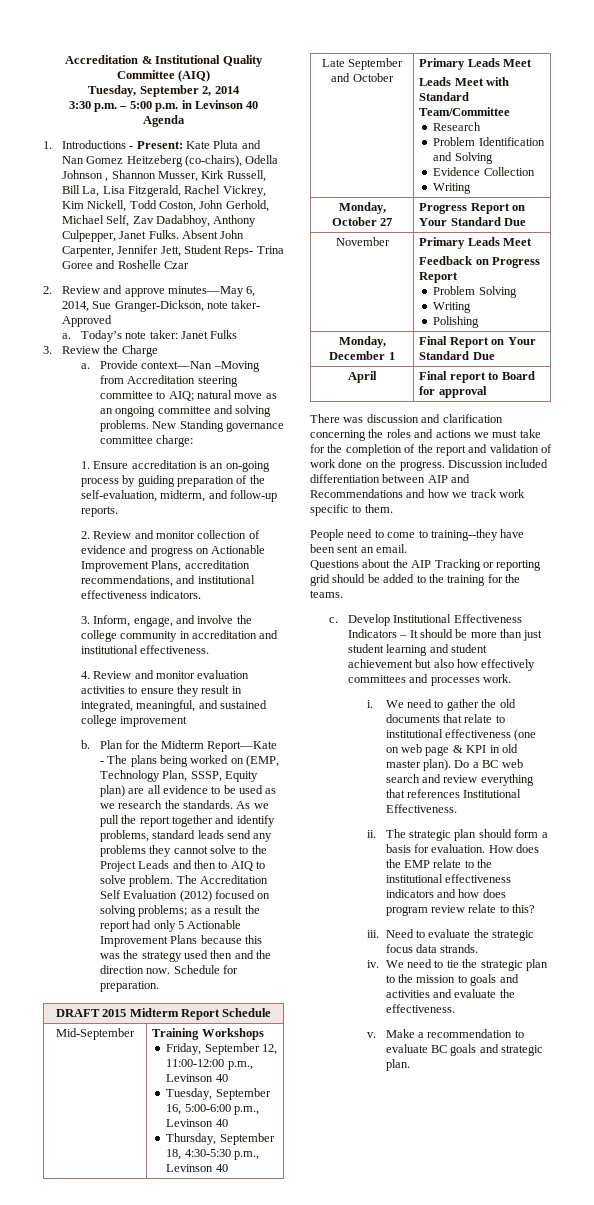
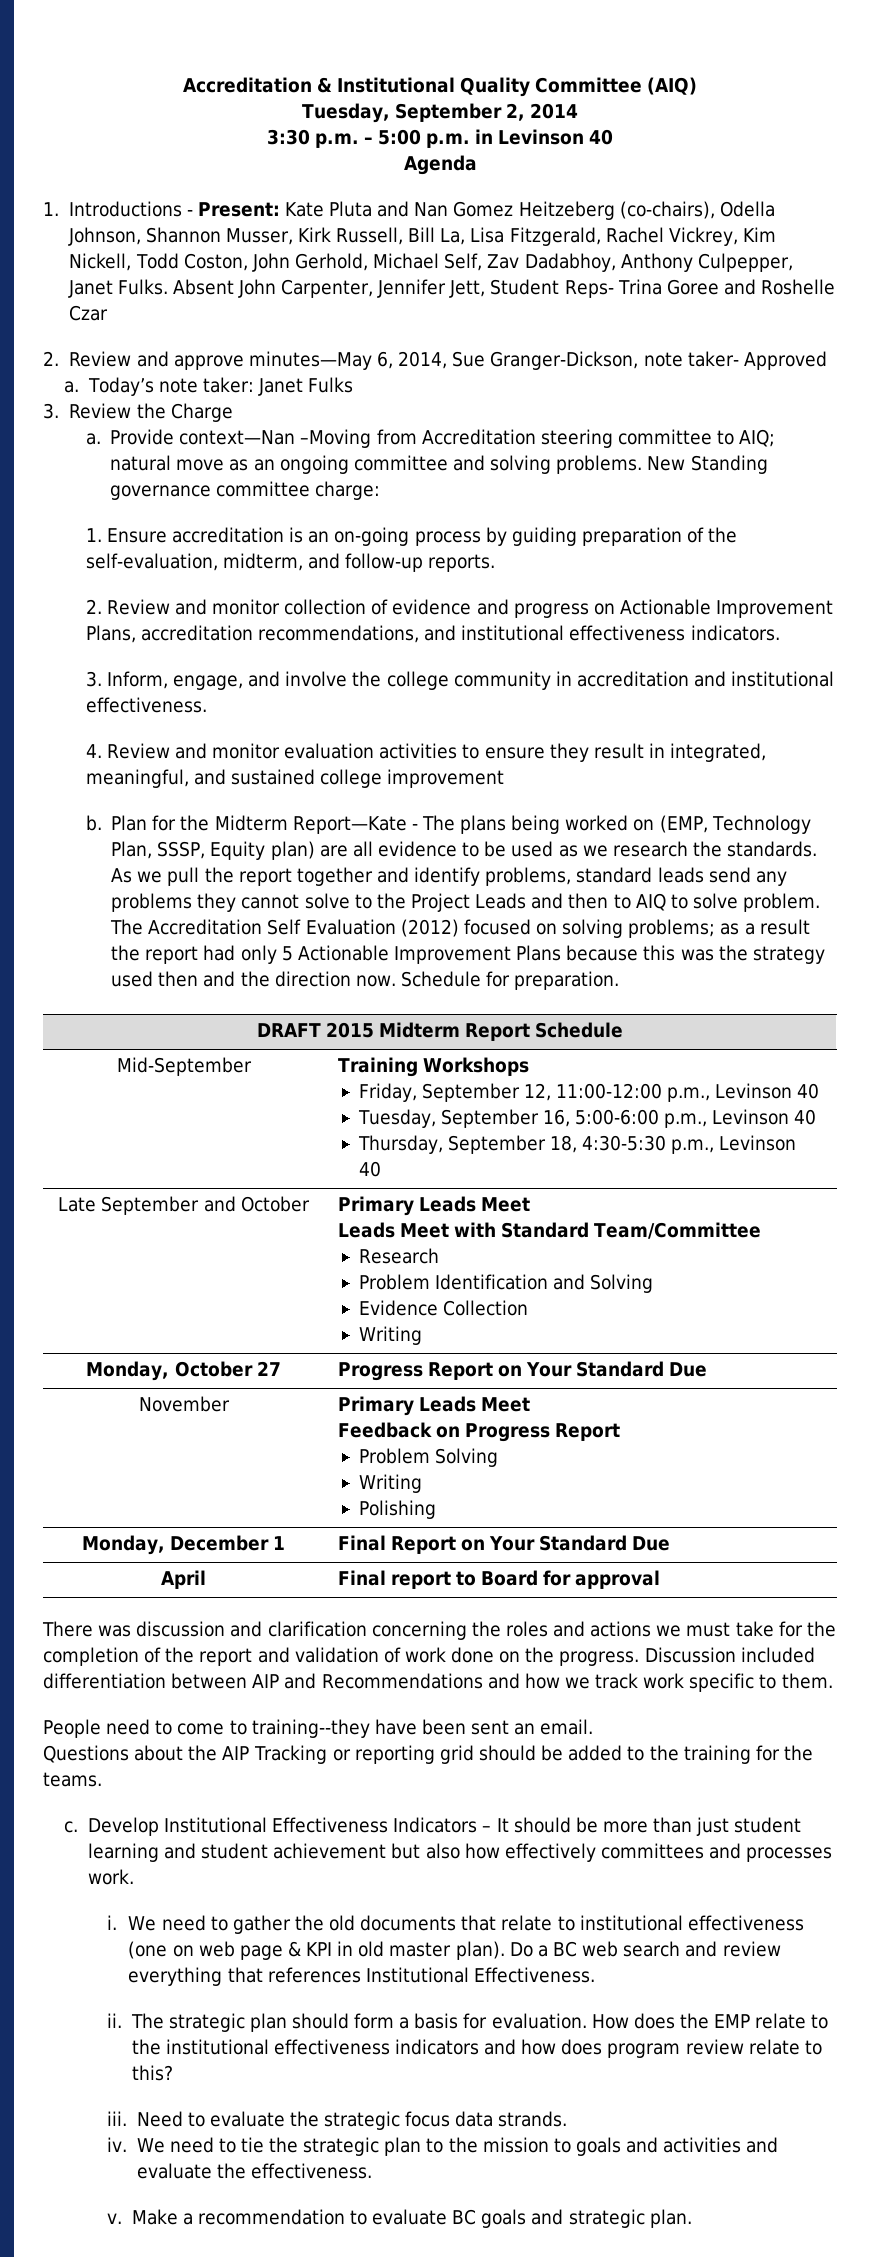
- 1. Introductions - Present: Kate Pluta and Nan Gomez Heitzeberg (co-chairs), Odella Johnson , Shannon Musser, Kirk Russell, Bill La, Lisa Fitzgerald, Rachel Vickrey, Kim Nickell, Todd Coston, John Gerhold, Michael Self, Zav Dadabhoy, Anthony Culpepper, Janet Fulks.
+ 1. Introductions - Present: Kate Pluta and Nan Gomez Heitzeberg (co-chairs), Odella Johnson, Shannon Musser, Kirk Russell, Bill La, Lisa Fitzgerald, Rachel Vickrey, Kim Nickell, Todd Coston, John Gerhold, Michael Self, Zav Dadabhoy, Anthony Culpepper, Janet Fulks.

